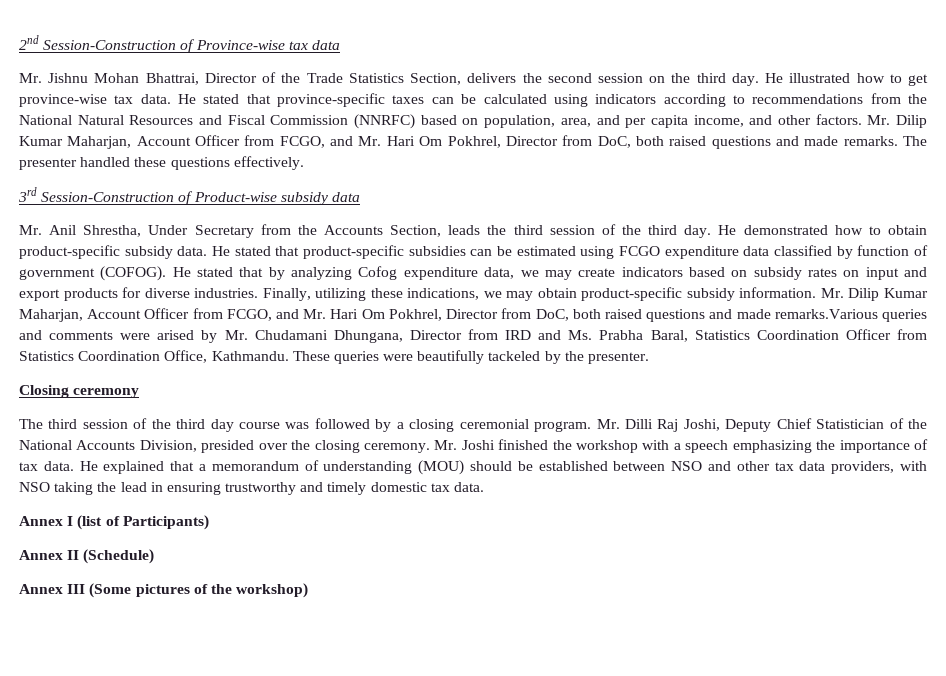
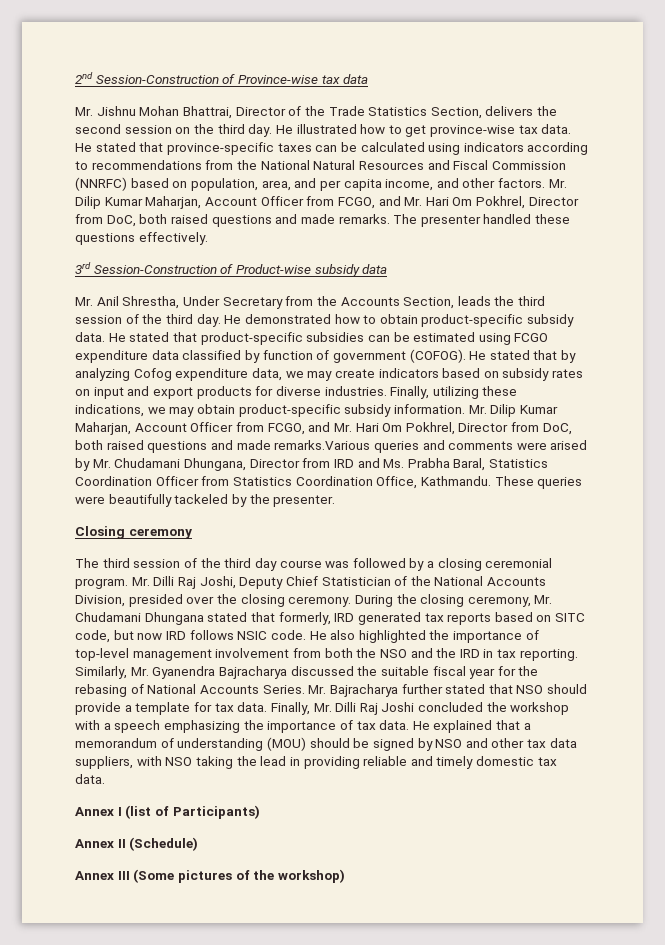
- Mr. Joshi finished the workshop with a speech emphasizing the importance of tax data.
+ During the closing ceremony, Mr. Chudamani Dhungana stated that formerly, IRD generated tax reports based on SITC code, but now IRD follows NSIC code. He also highlighted the importance of top-level management involvement from both the NSO and the IRD in tax reporting. Similarly, Mr. Gyanendra Bajracharya discussed the suitable fiscal year for the rebasing of National Accounts Series. Mr. Bajracharya further stated that NSO should provide a template for tax data. Finally, Mr. Dilli Raj Joshi concluded the workshop with a speech emphasizing the importance of tax data.
- He explained that a memorandum of understanding (MOU) should be established between NSO and other tax data providers, with NSO taking the lead in ensuring trustworthy and timely domestic tax data.
+ He explained that a memorandum of understanding (MOU) should be signed by NSO and other tax data suppliers, with NSO taking the lead in providing reliable and timely domestic tax data.

